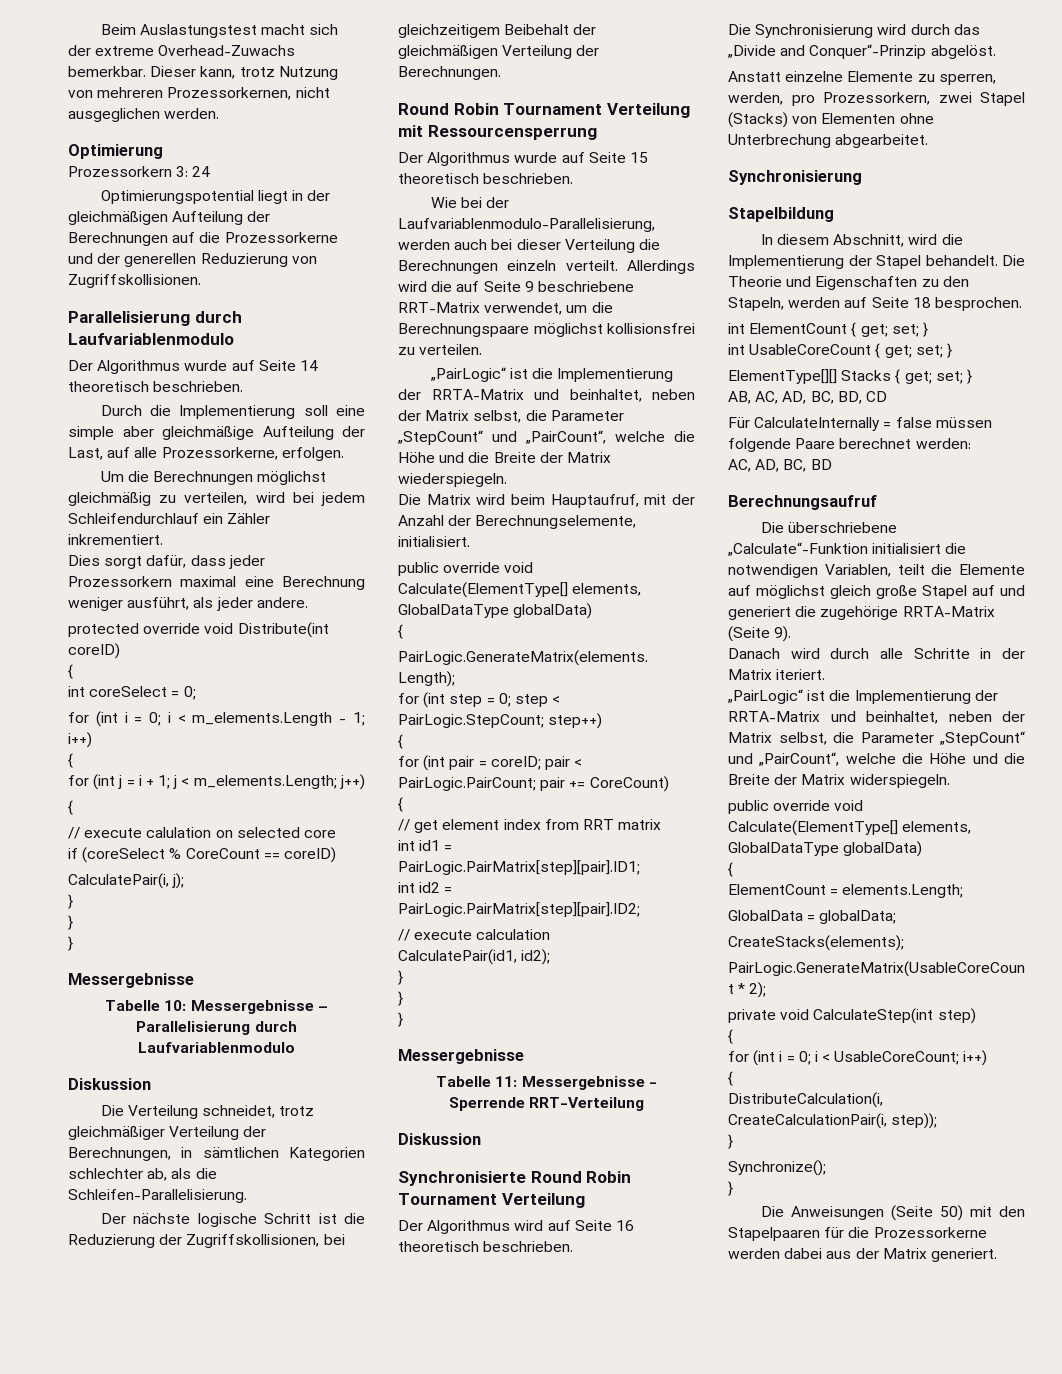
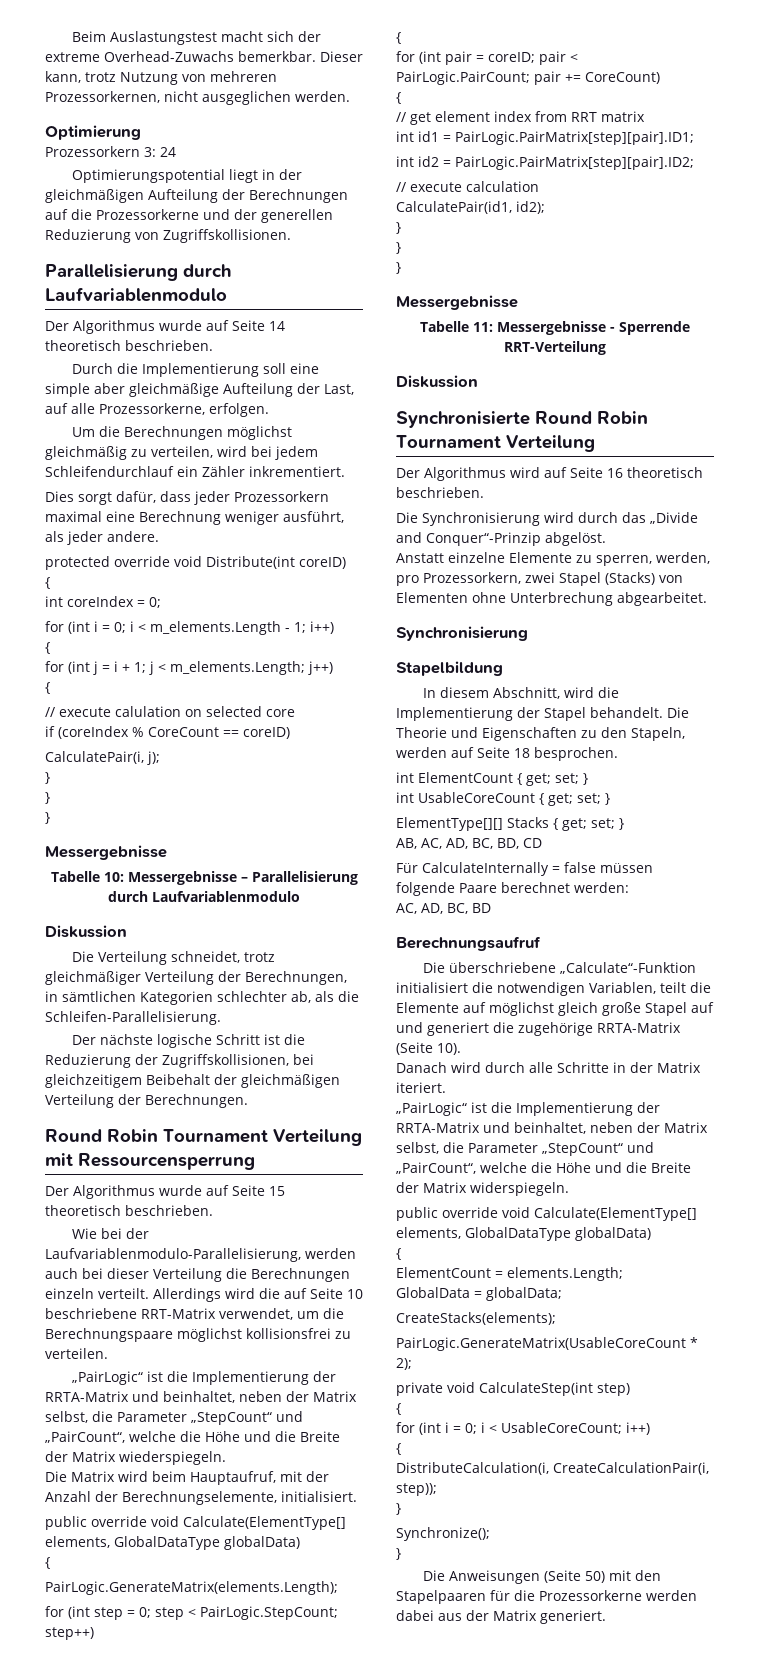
- int coreSelect = 0;
+ int coreIndex = 0;
- if (coreSelect % CoreCount == coreID)
+ if (coreIndex % CoreCount == coreID)
- Allerdings wird die auf Seite 9 beschriebene RRT-Matrix verwendet, um die Berechnungspaare möglichst kollisionsfrei zu verteilen.
+ Allerdings wird die auf Seite 10 beschriebene RRT-Matrix verwendet, um die Berechnungspaare möglichst kollisionsfrei zu verteilen.
- Die überschriebene „Calculate“-Funktion initialisiert die notwendigen Variablen, teilt die Elemente auf möglichst gleich große Stapel auf und generiert die zugehörige RRTA-Matrix (Seite 9).
+ Die überschriebene „Calculate“-Funktion initialisiert die notwendigen Variablen, teilt die Elemente auf möglichst gleich große Stapel auf und generiert die zugehörige RRTA-Matrix (Seite 10).

